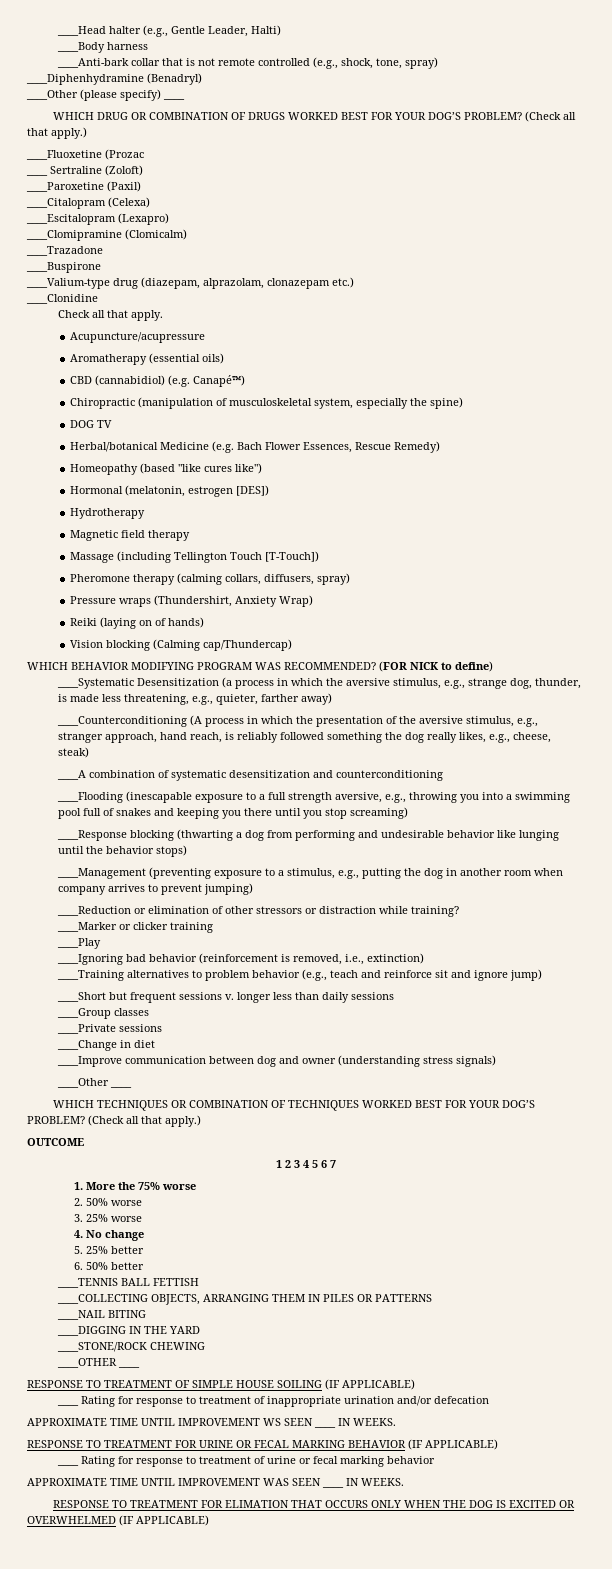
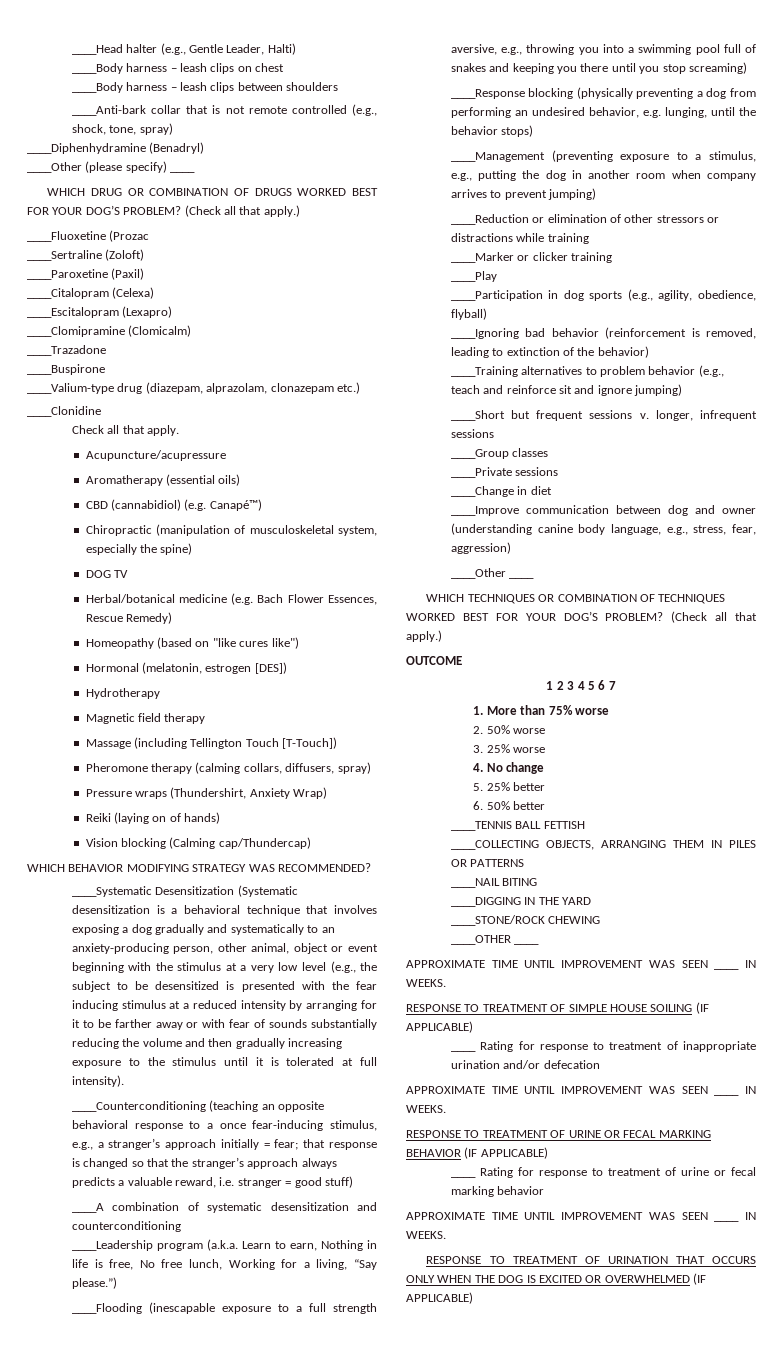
- ____Body harness
+ ____Body harness – leash clips on chest
+ ____Body harness – leash clips between shoulders
- ____ Sertraline (Zoloft)
+ ____Sertraline (Zoloft)
- Herbal/botanical Medicine (e.g. Bach Flower Essences, Rescue Remedy)
+ Herbal/botanical medicine (e.g. Bach Flower Essences, Rescue Remedy)
- Homeopathy (based "like cures like")
+ Homeopathy (based on "like cures like")
- WHICH BEHAVIOR MODIFYING PROGRAM WAS RECOMMENDED? (FOR NICK to define)
- ____Systematic Desensitization (a process in which the aversive stimulus, e.g., strange dog, thunder, is made less threatening, e.g., quieter, farther away)
- ____Counterconditioning (A process in which the presentation of the aversive stimulus, e.g., stranger approach, hand reach, is reliably followed something the dog really likes, e.g., cheese, steak)
+ WHICH BEHAVIOR MODIFYING STRATEGY WAS RECOMMENDED?
+ ____Systematic Desensitization (Systematic desensitization is a behavioral technique that involves exposing a dog gradually and systematically to an anxiety-producing person, other animal, object or event beginning with the stimulus at a very low level (e.g., the subject to be desensitized is presented with the fear inducing stimulus at a reduced intensity by arranging for it to be farther away or with fear of sounds substantially reducing the volume and then gradually increasing exposure to the stimulus until it is tolerated at full intensity).
+ ____Counterconditioning (teaching an opposite behavioral response to a once fear-inducing stimulus, e.g., a stranger’s approach initially = fear; that response is changed so that the stranger’s approach always predicts a valuable reward, i.e. stranger = good stuff)
+ ____Leadership program (a.k.a. Learn to earn, Nothing in life is free, No free lunch, Working for a living, “Say please.”)
- ____Response blocking (thwarting a dog from performing and undesirable behavior like lunging until the behavior stops)
+ ____Response blocking (physically preventing a dog from performing an undesired behavior, e.g. lunging, until the behavior stops)
- ____Reduction or elimination of other stressors or distraction while training?
+ ____Reduction or elimination of other stressors or distractions while training
+ ____Participation in dog sports (e.g., agility, obedience, flyball)
- ____Ignoring bad behavior (reinforcement is removed, i.e., extinction)
+ ____Ignoring bad behavior (reinforcement is removed, leading to extinction of the behavior)
- ____Training alternatives to problem behavior (e.g., teach and reinforce sit and ignore jump)
+ ____Training alternatives to problem behavior (e.g., teach and reinforce sit and ignore jumping)
- ____Short but frequent sessions v. longer less than daily sessions
+ ____Short but frequent sessions v. longer, infrequent sessions
- ____Improve communication between dog and owner (understanding stress signals)
+ ____Improve communication between dog and owner (understanding canine body language, e.g., stress, fear, aggression)
- 1. More the 75% worse
+ 1. More than 75% worse
  ____OTHER ____
+ APPROXIMATE TIME UNTIL IMPROVEMENT WAS SEEN ____ IN WEEKS.
  ____ Rating for response to treatment of inappropriate urination and/or defecation
- APPROXIMATE TIME UNTIL IMPROVEMENT WS SEEN ____ IN WEEKS.
- RESPONSE TO TREATMENT FOR URINE OR FECAL MARKING BEHAVIOR (IF APPLICABLE)
+ APPROXIMATE TIME UNTIL IMPROVEMENT WAS SEEN ____ IN WEEKS.
+ RESPONSE TO TREATMENT OF URINE OR FECAL MARKING BEHAVIOR (IF APPLICABLE)
- RESPONSE TO TREATMENT FOR ELIMATION THAT OCCURS ONLY WHEN THE DOG IS EXCITED OR OVERWHELMED (IF APPLICABLE)
+ RESPONSE TO TREATMENT OF URINATION THAT OCCURS ONLY WHEN THE DOG IS EXCITED OR OVERWHELMED (IF APPLICABLE)

